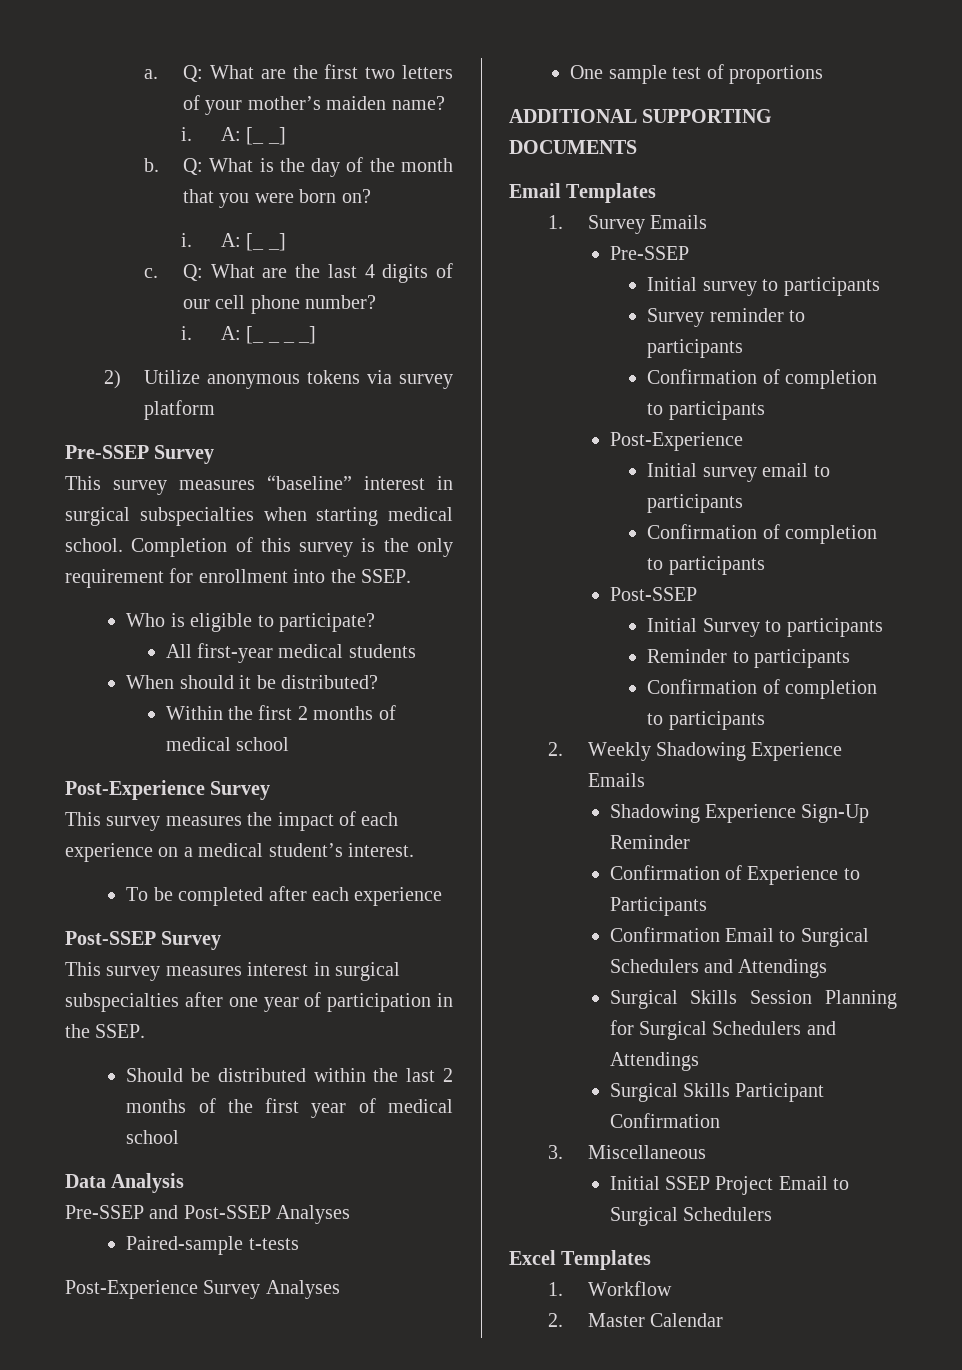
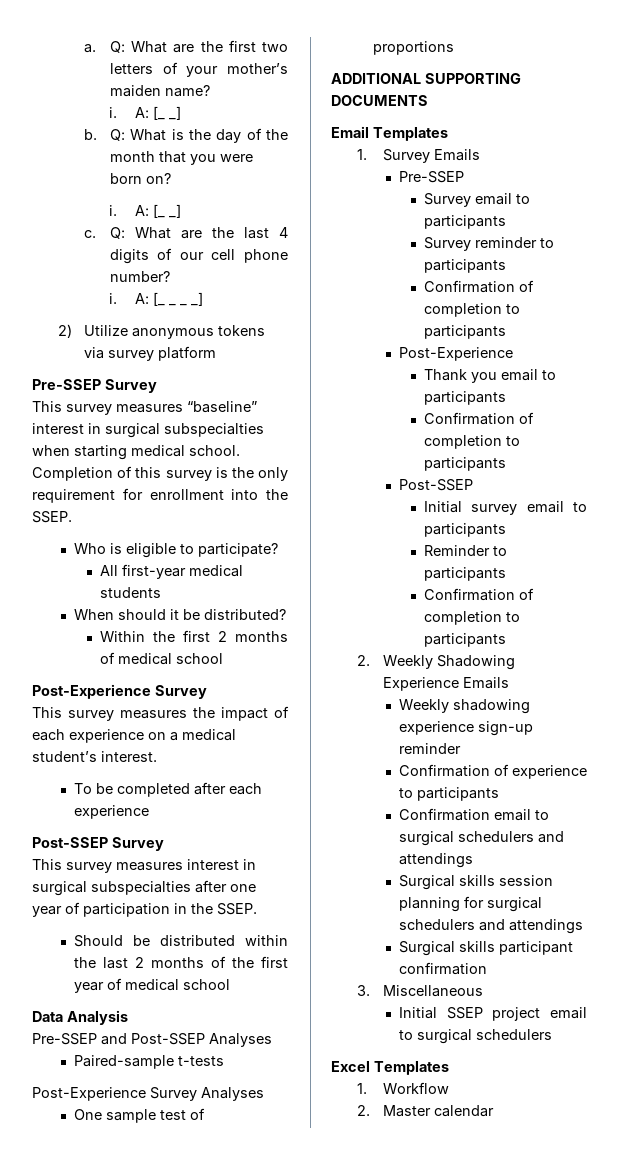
- Initial survey to participants
+ Survey email to participants
- Initial survey email to participants
+ Thank you email to participants
- Initial Survey to participants
+ Initial survey email to participants
- Shadowing Experience Sign-Up Reminder
- Confirmation of Experience to Participants
- Confirmation Email to Surgical Schedulers and Attendings
- Surgical Skills Session Planning for Surgical Schedulers and Attendings
- Surgical Skills Participant Confirmation
+ Weekly shadowing experience sign-up reminder
+ Confirmation of experience to participants
+ Confirmation email to surgical schedulers and attendings
+ Surgical skills session planning for surgical schedulers and attendings
+ Surgical skills participant confirmation
- Initial SSEP Project Email to Surgical Schedulers
+ Initial SSEP project email to surgical schedulers
- 2. Master Calendar
+ 2. Master calendar

